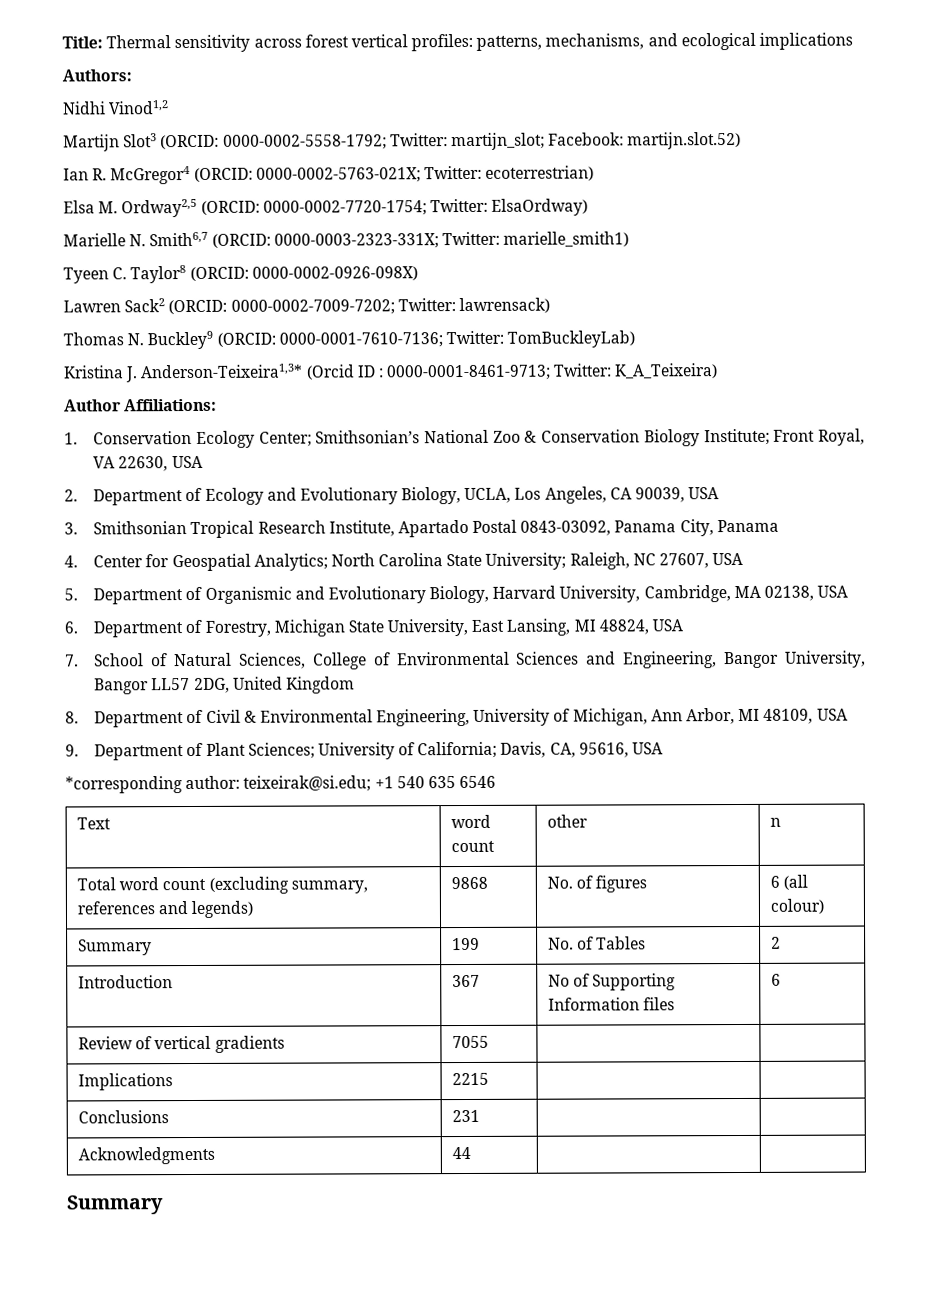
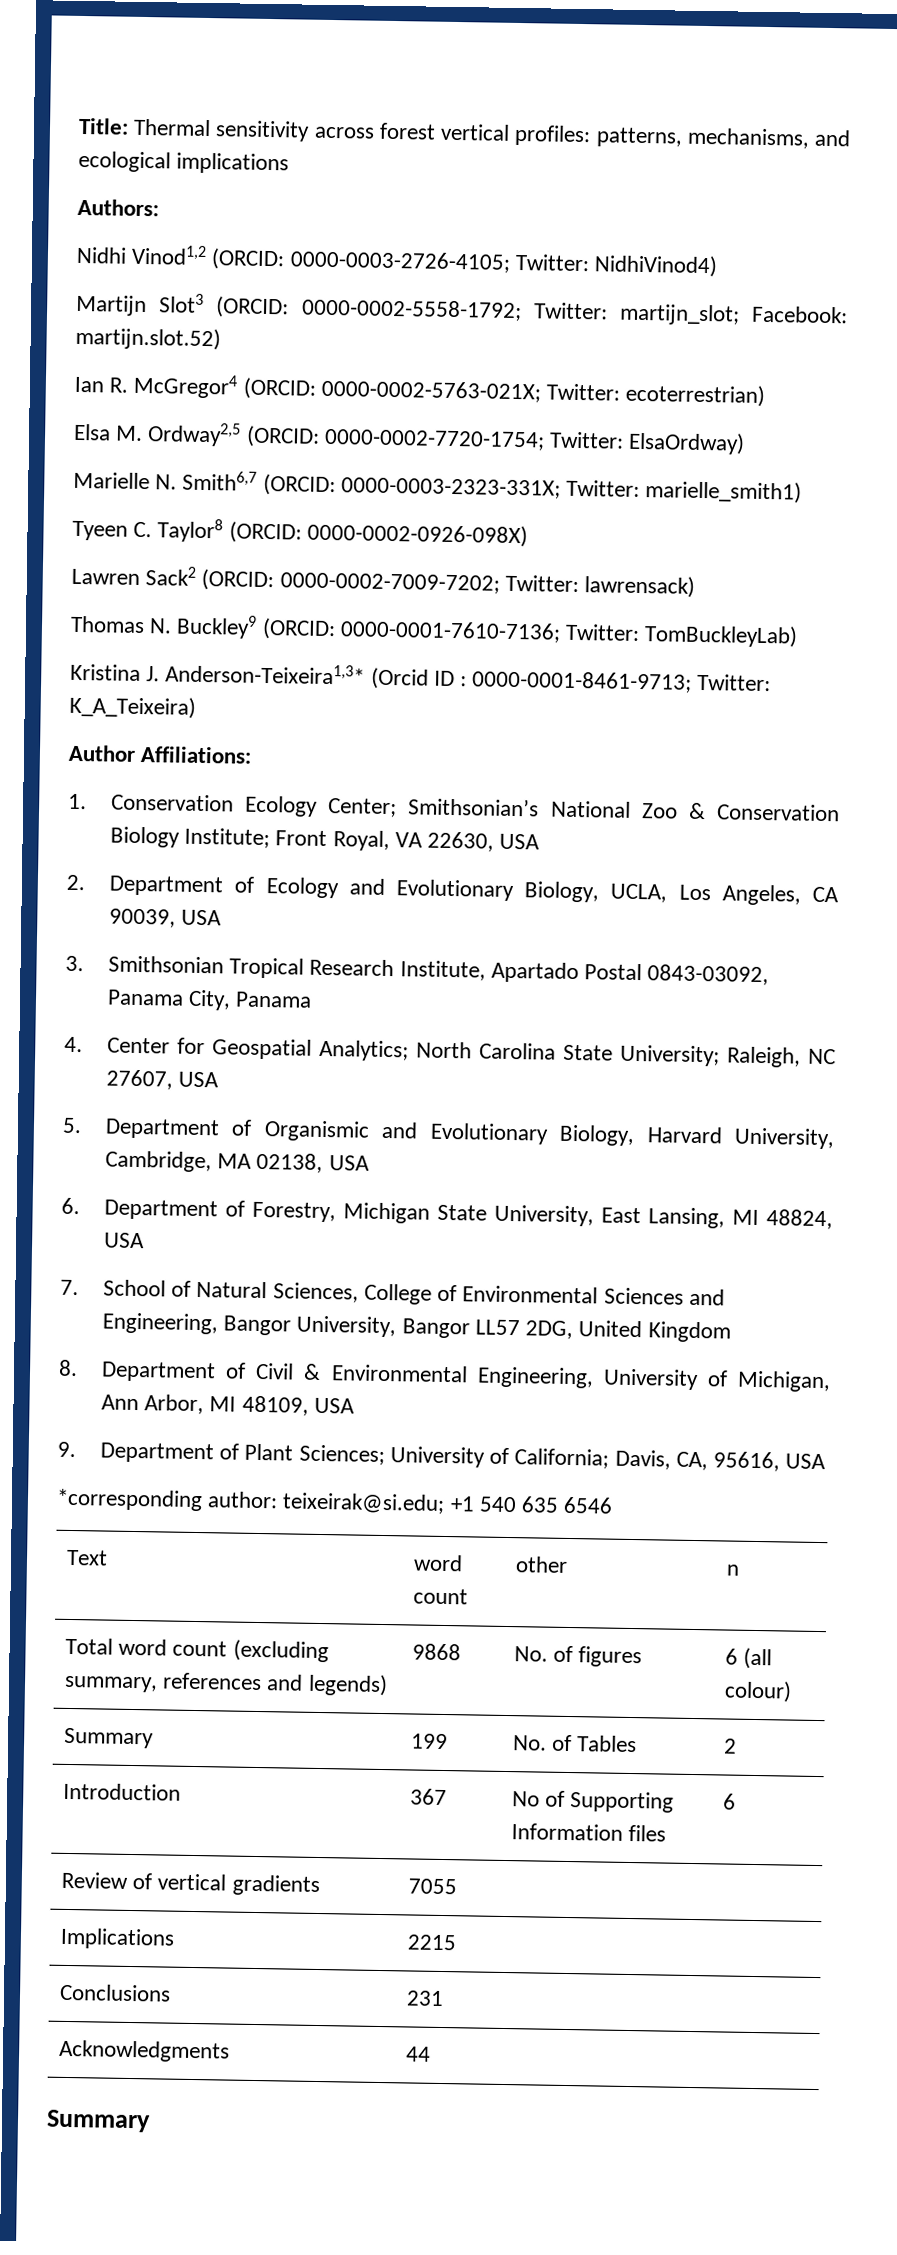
- Nidhi Vinod1,2
+ Nidhi Vinod1,2 (ORCID: 0000-0003-2726-4105; Twitter: NidhiVinod4)

